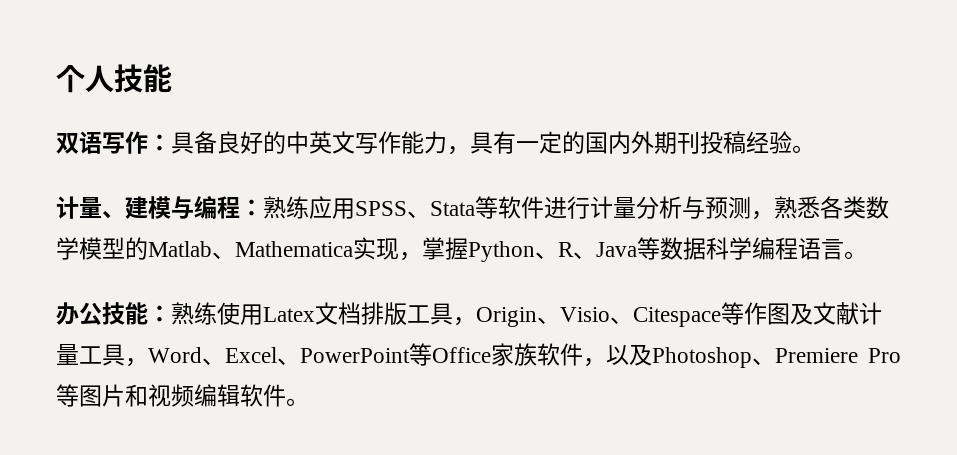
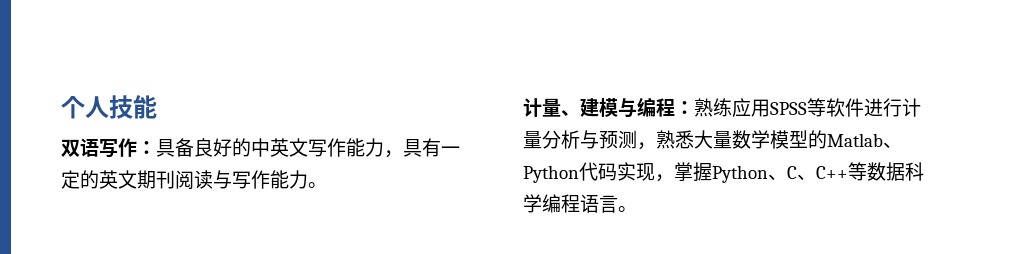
- 双语写作：具备良好的中英文写作能力，具有一定的国内外期刊投稿经验。
+ 双语写作：具备良好的中英文写作能力，具有一定的英文期刊阅读与写作能力。
- 计量、建模与编程：熟练应用SPSS、Stata等软件进行计量分析与预测，熟悉各类数学模型的Matlab、Mathematica实现，掌握Python、R、Java等数据科学编程语言。
+ 计量、建模与编程：熟练应用SPSS等软件进行计量分析与预测，熟悉大量数学模型的Matlab、Python代码实现，掌握Python、C、C++等数据科学编程语言。
- 办公技能：熟练使用Latex文档排版工具，Origin、Visio、Citespace等作图及文献计量工具，Word、Excel、PowerPoint等Office家族软件，以及Photoshop、Premiere Pro等图片和视频编辑软件。

